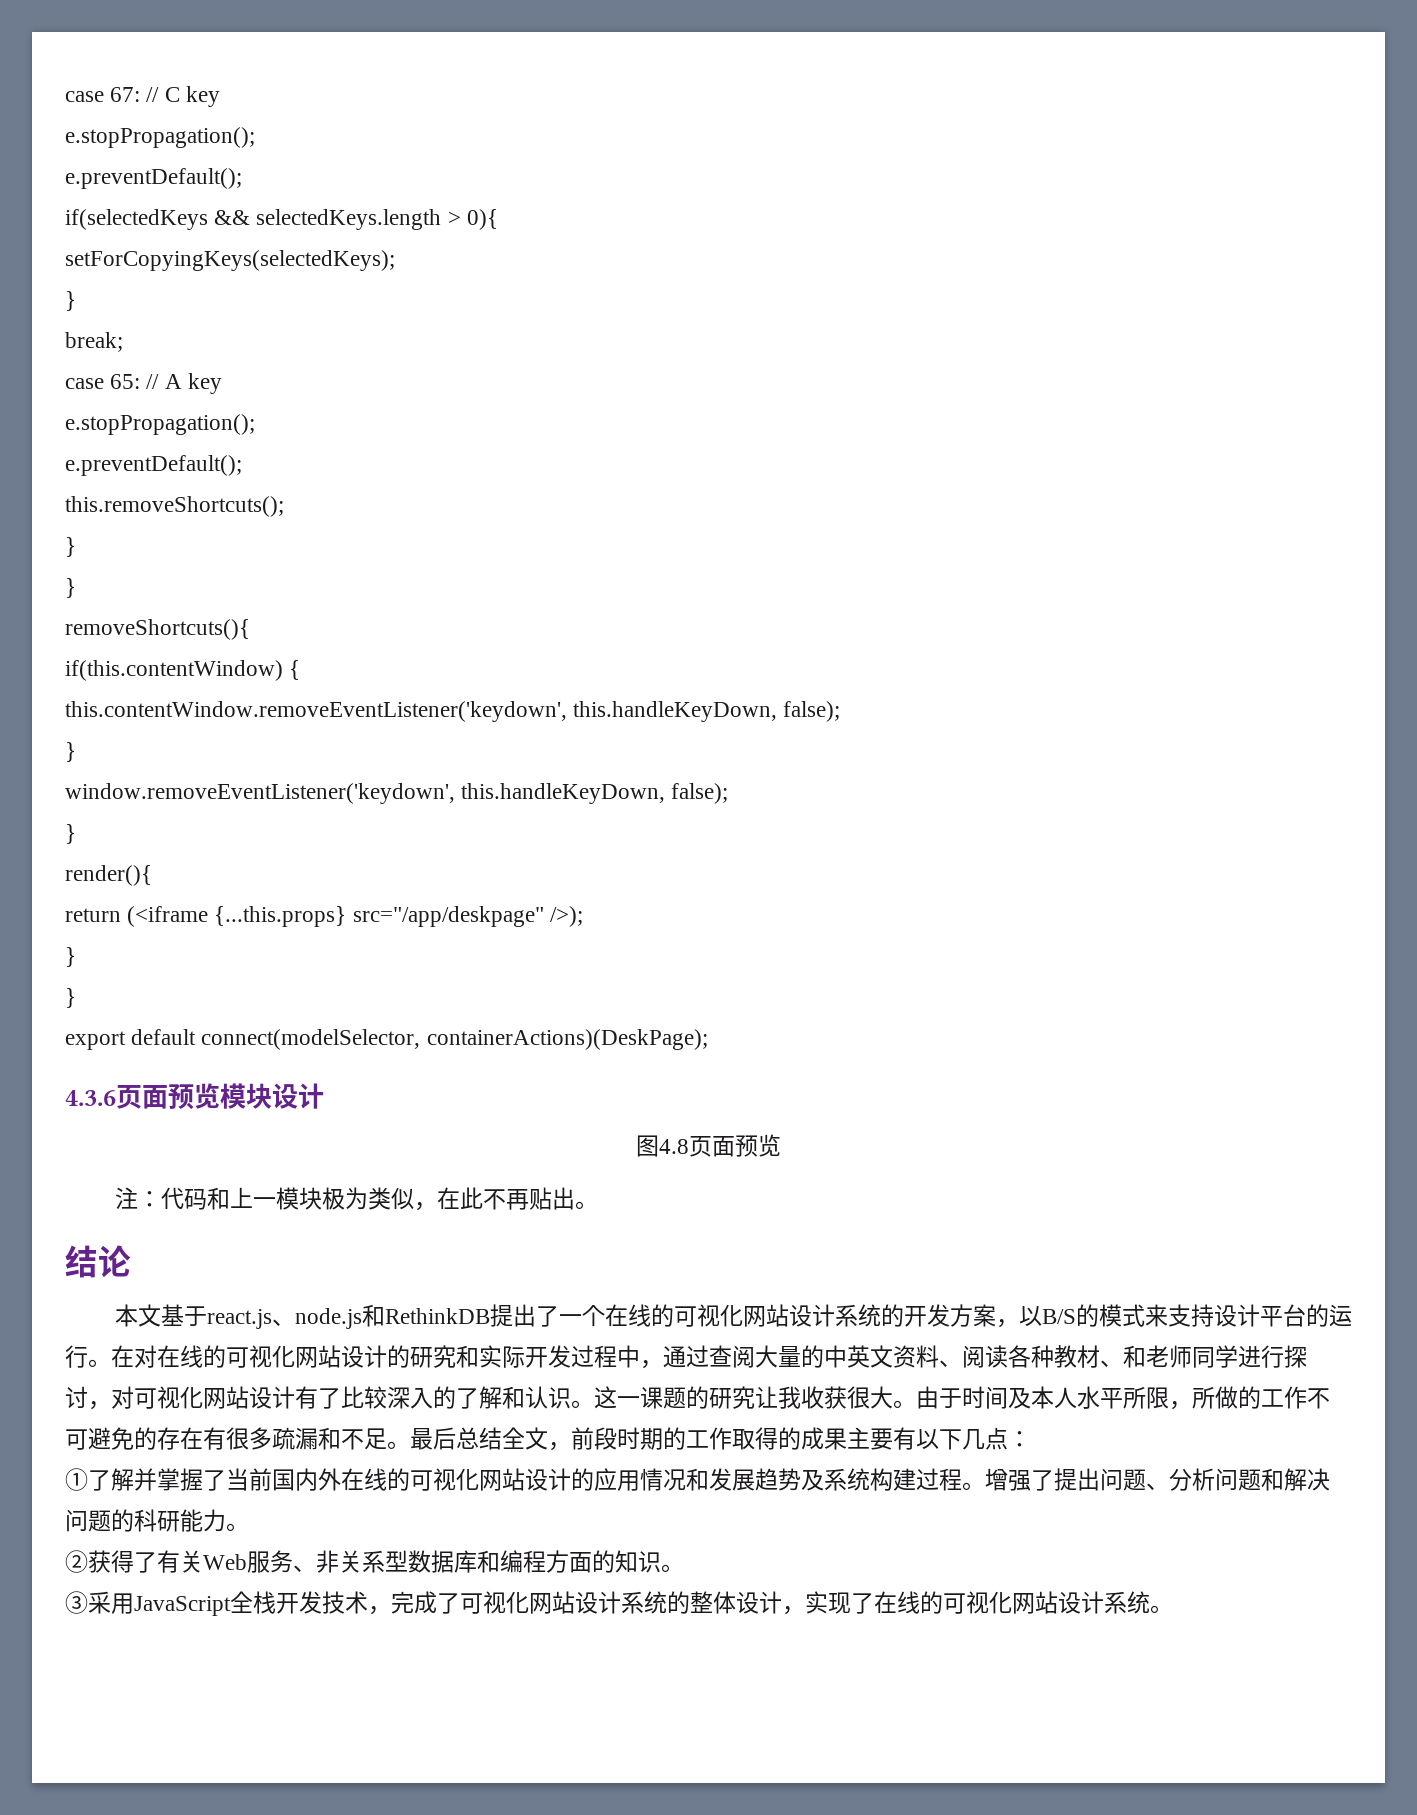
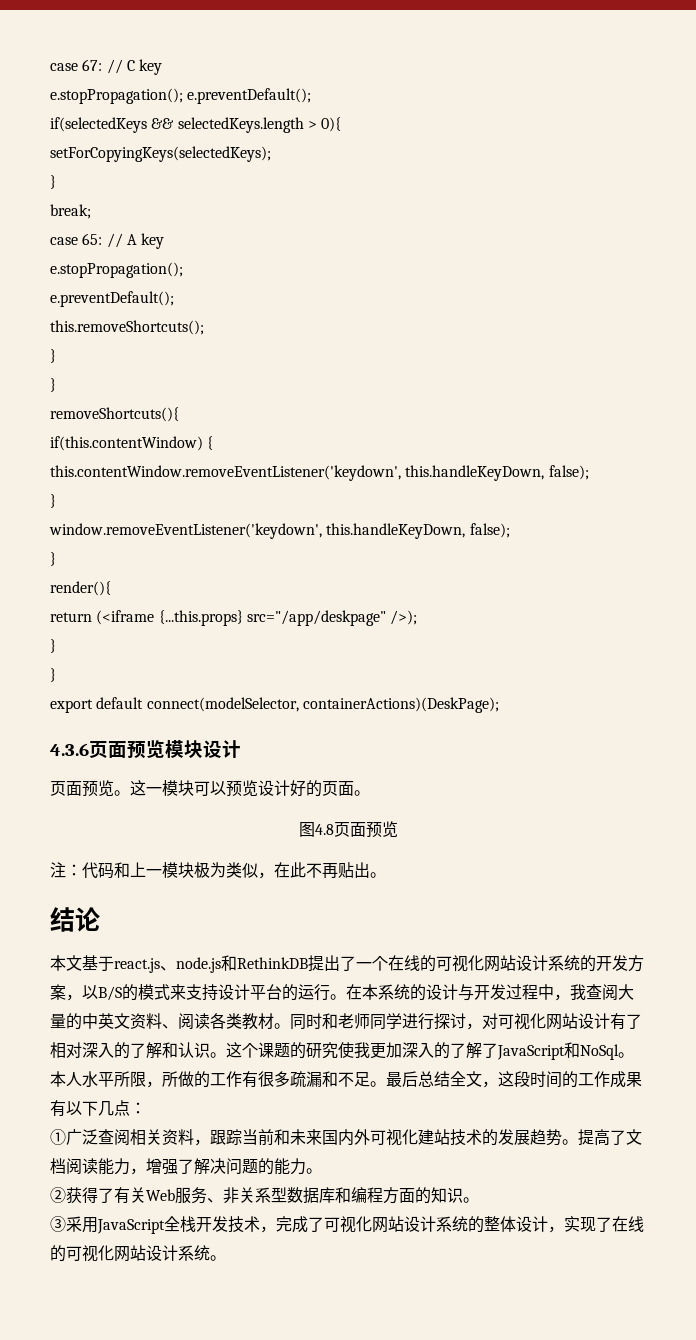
  case 67: // C key
- e.stopPropagation();
- e.preventDefault();
+ e.stopPropagation(); e.preventDefault();
+ 页面预览。这一模块可以预览设计好的页面。
- 在对在线的可视化网站设计的研究和实际开发过程中，通过查阅大量的中英文资料、阅读各种教材、和老师同学进行探讨，对可视化网站设计有了比较深入的了解和认识。
+ 在本系统的设计与开发过程中，我查阅大量的中英文资料、阅读各类教材。同时和老师同学进行探讨，对可视化网站设计有了相对深入的了解和认识。
- 这一课题的研究让我收获很大。由于时间及本人水平所限，所做的工作不可避免的存在有很多疏漏和不足。
+ 这个课题的研究使我更加深入的了解了JavaScript和NoSql。本人水平所限，所做的工作有很多疏漏和不足。
- 最后总结全文，前段时期的工作取得的成果主要有以下几点：
- ①了解并掌握了当前国内外在线的可视化网站设计的应用情况和发展趋势及系统构建过程。增强了提出问题、分析问题和解决问题的科研能力。
+ 最后总结全文，这段时间的工作成果有以下几点：
+ ①广泛查阅相关资料，跟踪当前和未来国内外可视化建站技术的发展趋势。提高了文档阅读能力，增强了解决问题的能力。

